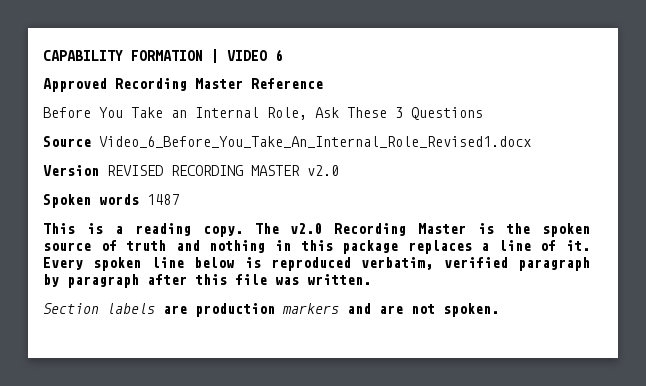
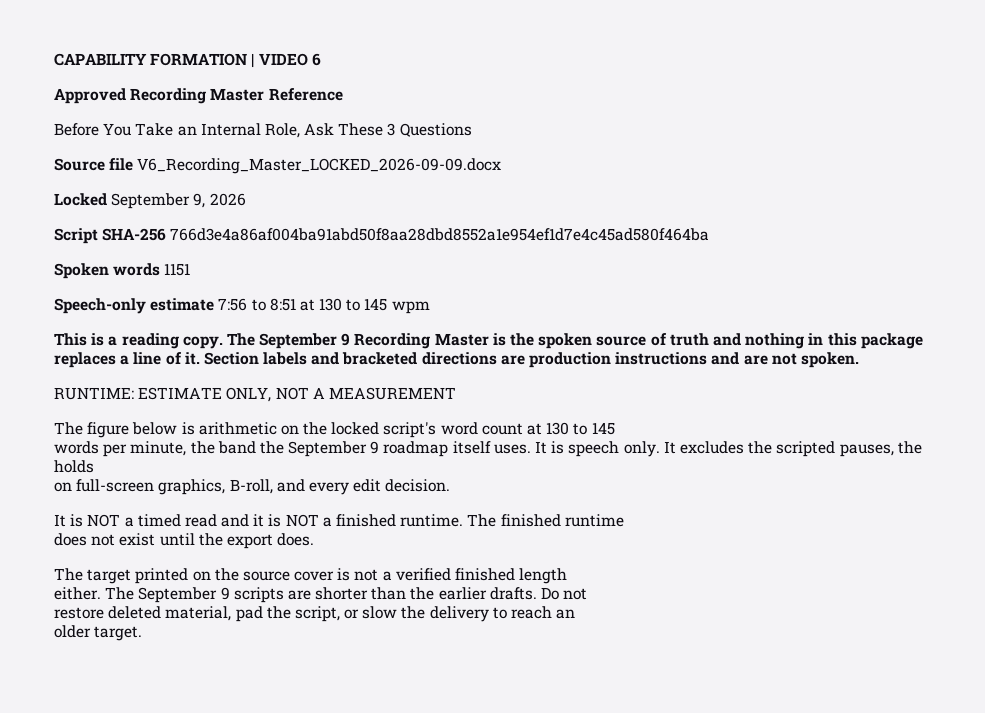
- Source Video_6_Before_You_Take_An_Internal_Role_Revised1.docx
- Version REVISED RECORDING MASTER v2.0
- Spoken words 1487
+ Source file V6_Recording_Master_LOCKED_2026-09-09.docx
+ Locked September 9, 2026
+ Script SHA-256 766d3e4a86af004ba91abd50f8aa28dbd8552a1e954ef1d7e4c45ad580f464ba
+ Spoken words 1151
+ Speech-only estimate 7:56 to 8:51 at 130 to 145 wpm
- The v2.0 Recording Master is the spoken source of truth and nothing in this package replaces a line of it.
+ The September 9 Recording Master is the spoken source of truth and nothing in this package replaces a line of it.
- Every spoken line below is reproduced verbatim, verified paragraph by paragraph after this file was written.
- Section labels are production markers and are not spoken.
+ Section labels and bracketed directions are production instructions and are not spoken.
+ RUNTIME: ESTIMATE ONLY, NOT A MEASUREMENT
+ The figure below is arithmetic on the locked script's word count at 130 to 145
+ words per minute, the band the September 9 roadmap itself uses. It is speech only. It excludes the scripted pauses, the holds
+ on full-screen graphics, B-roll, and every edit decision.
+ It is NOT a timed read and it is NOT a finished runtime. The finished runtime
+ does not exist until the export does.
+ The target printed on the source cover is not a verified finished length
+ either. The September 9 scripts are shorter than the earlier drafts. Do not
+ restore deleted material, pad the script, or slow the delivery to reach an
+ older target.

